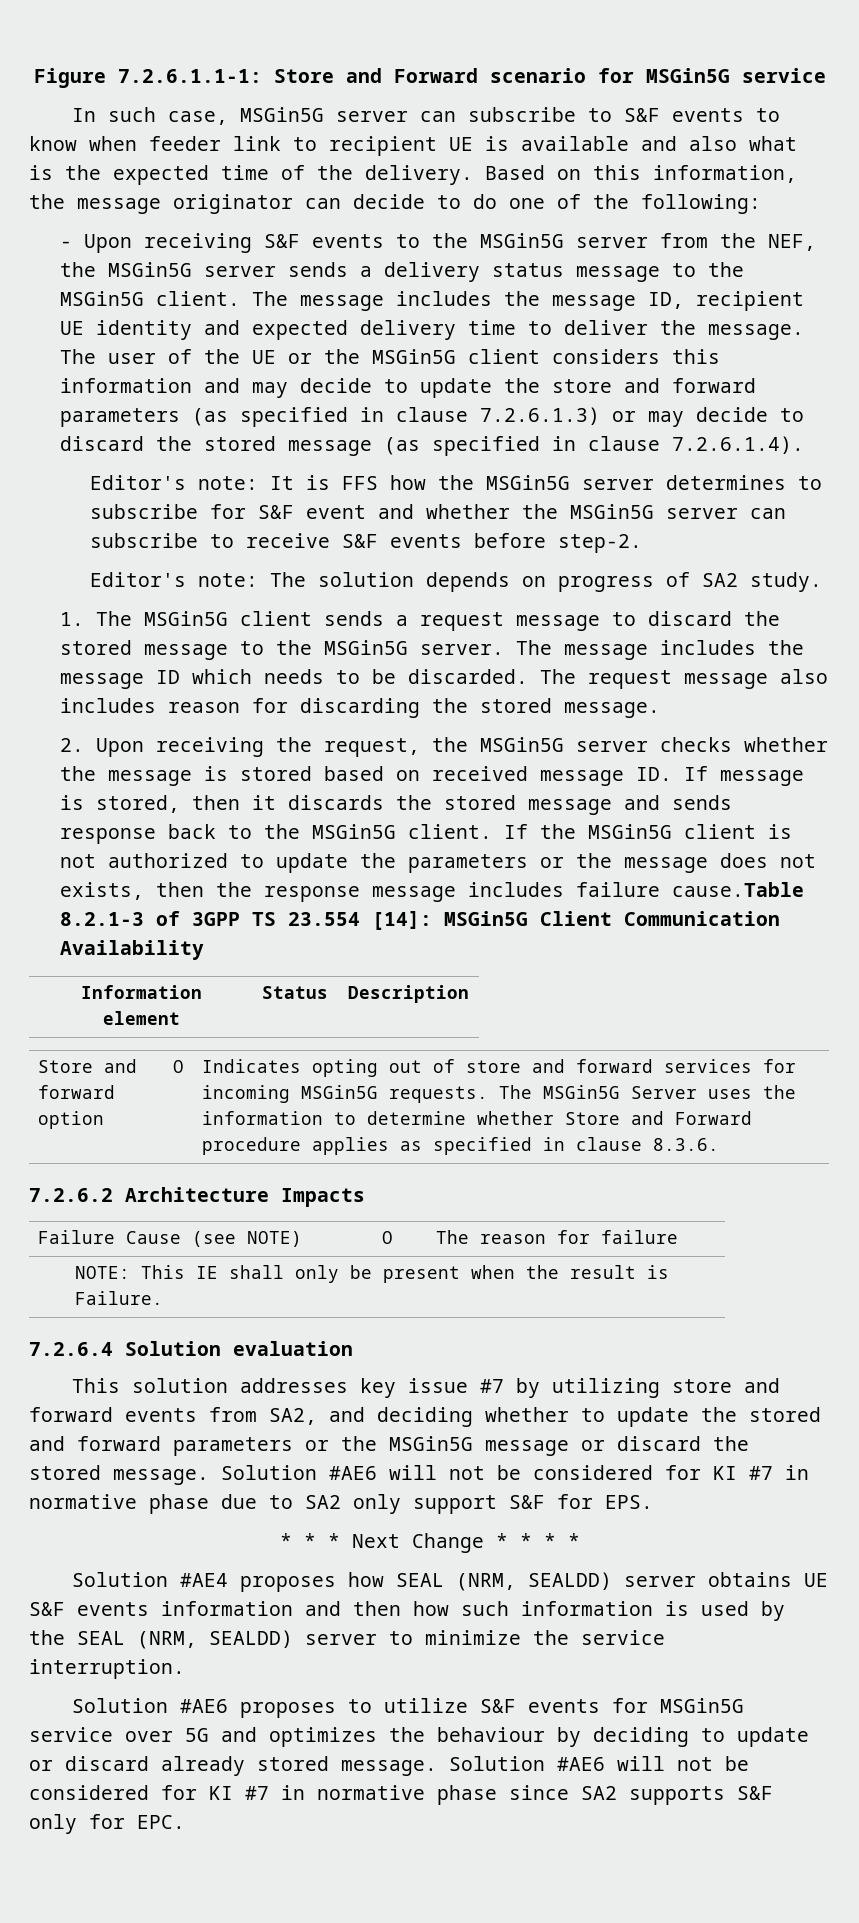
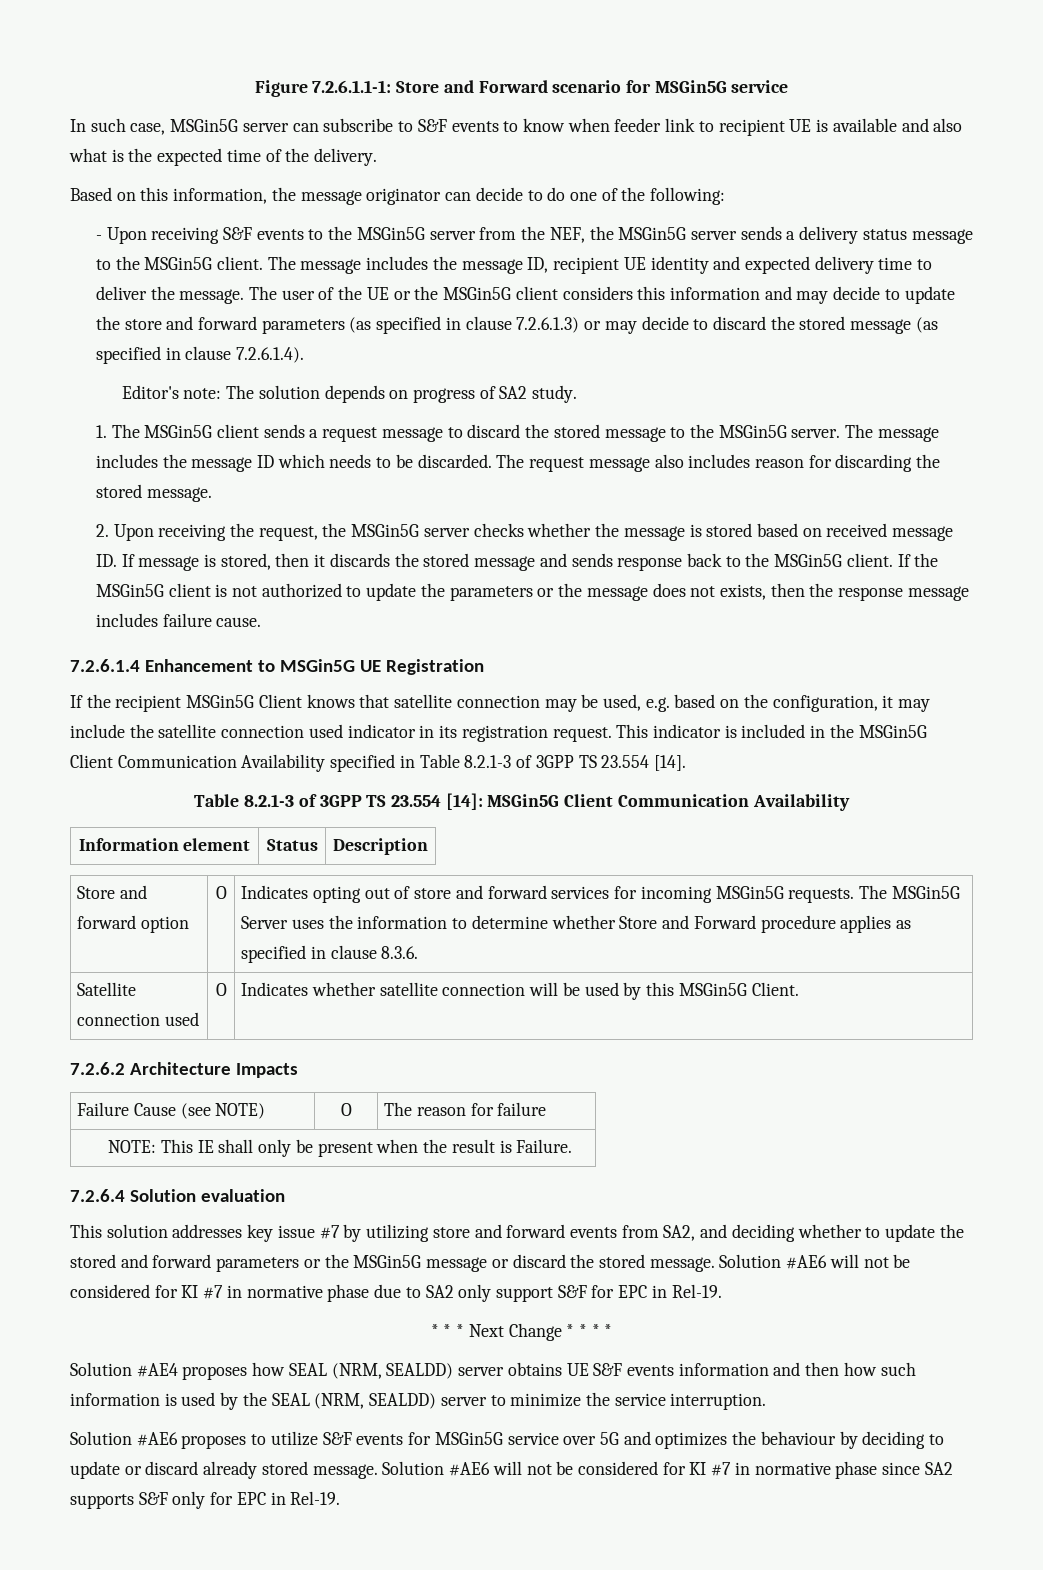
- In such case, MSGin5G server can subscribe to S&F events to know when feeder link to recipient UE is available and also what is the expected time of the delivery. Based on this information, the message originator can decide to do one of the following:
+ In such case, MSGin5G server can subscribe to S&F events to know when feeder link to recipient UE is available and also what is the expected time of the delivery.
+ Based on this information, the message originator can decide to do one of the following:
- Editor's note: It is FFS how the MSGin5G server determines to subscribe for S&F event and whether the MSGin5G server can subscribe to receive S&F events before step-2.
- If the MSGin5G client is not authorized to update the parameters or the message does not exists, then the response message includes failure cause.Table 8.2.1-3 of 3GPP TS 23.554 [14]: MSGin5G Client Communication Availability
+ If the MSGin5G client is not authorized to update the parameters or the message does not exists, then the response message includes failure cause.
+ 7.2.6.1.4 Enhancement to MSGin5G UE Registration
+ If the recipient MSGin5G Client knows that satellite connection may be used, e.g. based on the configuration, it may include the satellite connection used indicator in its registration request. This indicator is included in the MSGin5G Client Communication Availability specified in Table 8.2.1-3 of 3GPP TS 23.554 [14].
+ Table 8.2.1-3 of 3GPP TS 23.554 [14]: MSGin5G Client Communication Availability
+ Satellite connection used | O | Indicates whether satellite connection will be used by this MSGin5G Client.
- Solution #AE6 will not be considered for KI #7 in normative phase due to SA2 only support S&F for EPS.
+ Solution #AE6 will not be considered for KI #7 in normative phase due to SA2 only support S&F for EPC in Rel-19.
- Solution #AE6 will not be considered for KI #7 in normative phase since SA2 supports S&F only for EPC.
+ Solution #AE6 will not be considered for KI #7 in normative phase since SA2 supports S&F only for EPC in Rel-19.

